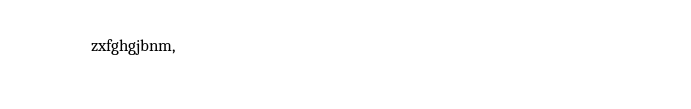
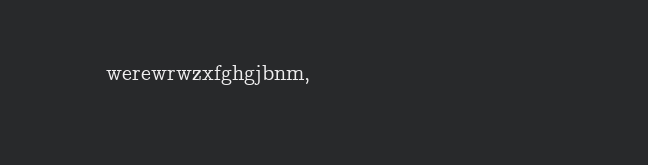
- zxfghgjbnm,
+ werewrwzxfghgjbnm,

